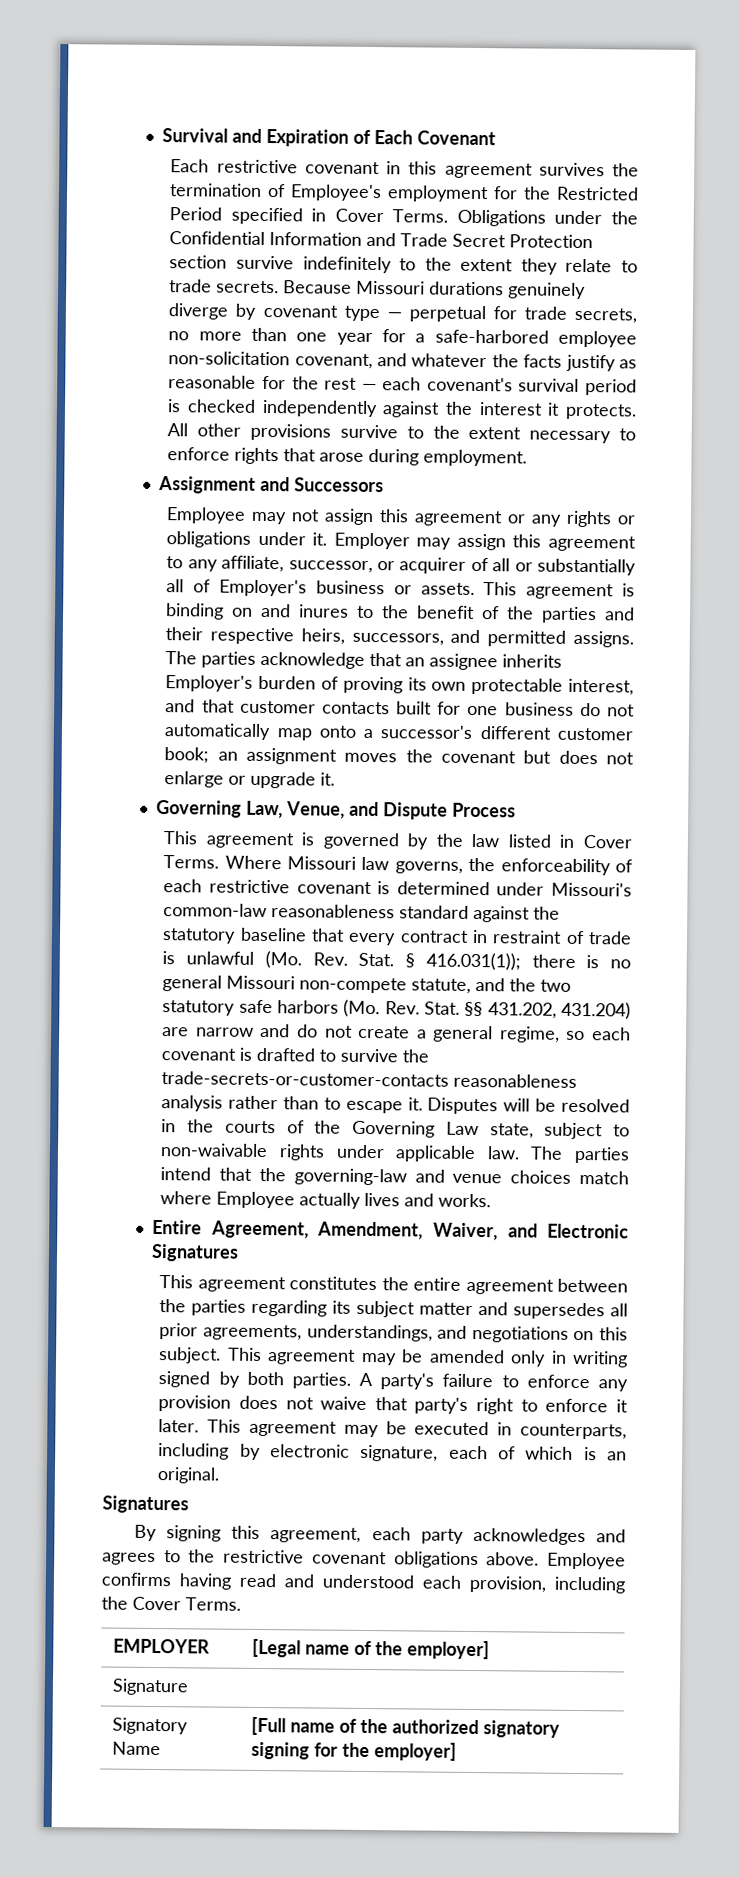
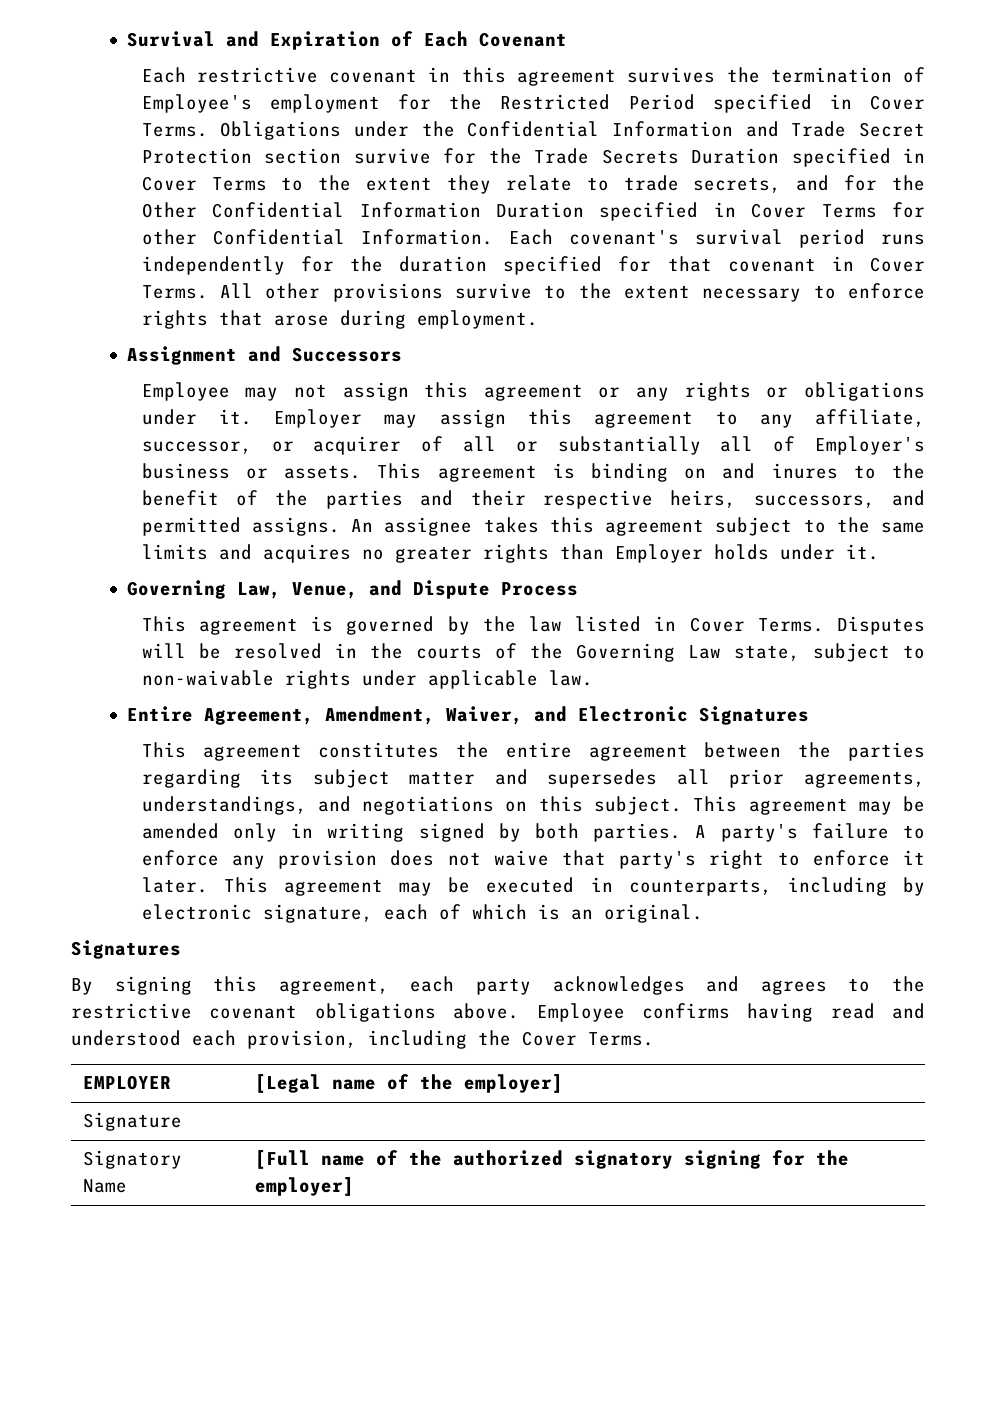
- Obligations under the Confidential Information and Trade Secret Protection section survive indefinitely to the extent they relate to trade secrets. Because Missouri durations genuinely diverge by covenant type — perpetual for trade secrets, no more than one year for a safe-harbored employee non-solicitation covenant, and whatever the facts justify as reasonable for the rest — each covenant's survival period is checked independently against the interest it protects.
+ Obligations under the Confidential Information and Trade Secret Protection section survive for the Trade Secrets Duration specified in Cover Terms to the extent they relate to trade secrets, and for the Other Confidential Information Duration specified in Cover Terms for other Confidential Information. Each covenant's survival period runs independently for the duration specified for that covenant in Cover Terms.
- The parties acknowledge that an assignee inherits Employer's burden of proving its own protectable interest, and that customer contacts built for one business do not automatically map onto a successor's different customer book; an assignment moves the covenant but does not enlarge or upgrade it.
+ An assignee takes this agreement subject to the same limits and acquires no greater rights than Employer holds under it.
- Where Missouri law governs, the enforceability of each restrictive covenant is determined under Missouri's common-law reasonableness standard against the statutory baseline that every contract in restraint of trade is unlawful (Mo. Rev. Stat. § 416.031(1)); there is no general Missouri non-compete statute, and the two statutory safe harbors (Mo. Rev. Stat. §§ 431.202, 431.204) are narrow and do not create a general regime, so each covenant is drafted to survive the trade-secrets-or-customer-contacts reasonableness analysis rather than to escape it.
- The parties intend that the governing-law and venue choices match where Employee actually lives and works.

